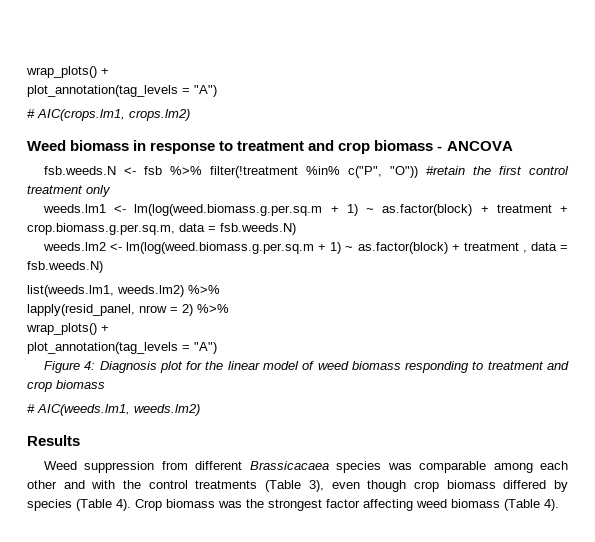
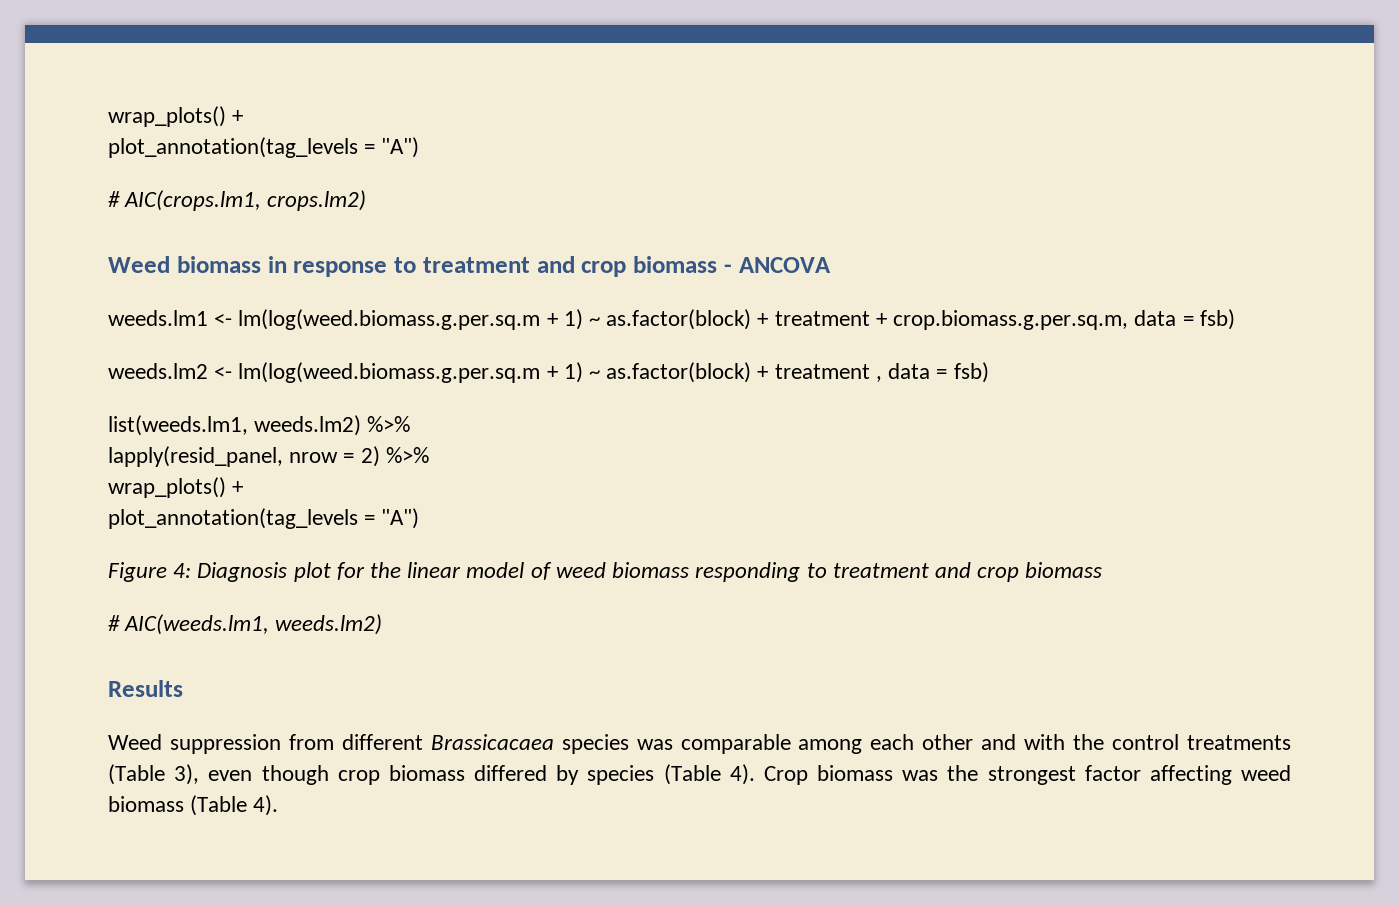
- fsb.weeds.N <- fsb %>% filter(!treatment %in% c("P", "O")) #retain the first control treatment only
- weeds.lm1 <- lm(log(weed.biomass.g.per.sq.m + 1) ~ as.factor(block) + treatment + crop.biomass.g.per.sq.m, data = fsb.weeds.N)
+ weeds.lm1 <- lm(log(weed.biomass.g.per.sq.m + 1) ~ as.factor(block) + treatment + crop.biomass.g.per.sq.m, data = fsb)
- weeds.lm2 <- lm(log(weed.biomass.g.per.sq.m + 1) ~ as.factor(block) + treatment , data = fsb.weeds.N)
+ weeds.lm2 <- lm(log(weed.biomass.g.per.sq.m + 1) ~ as.factor(block) + treatment , data = fsb)

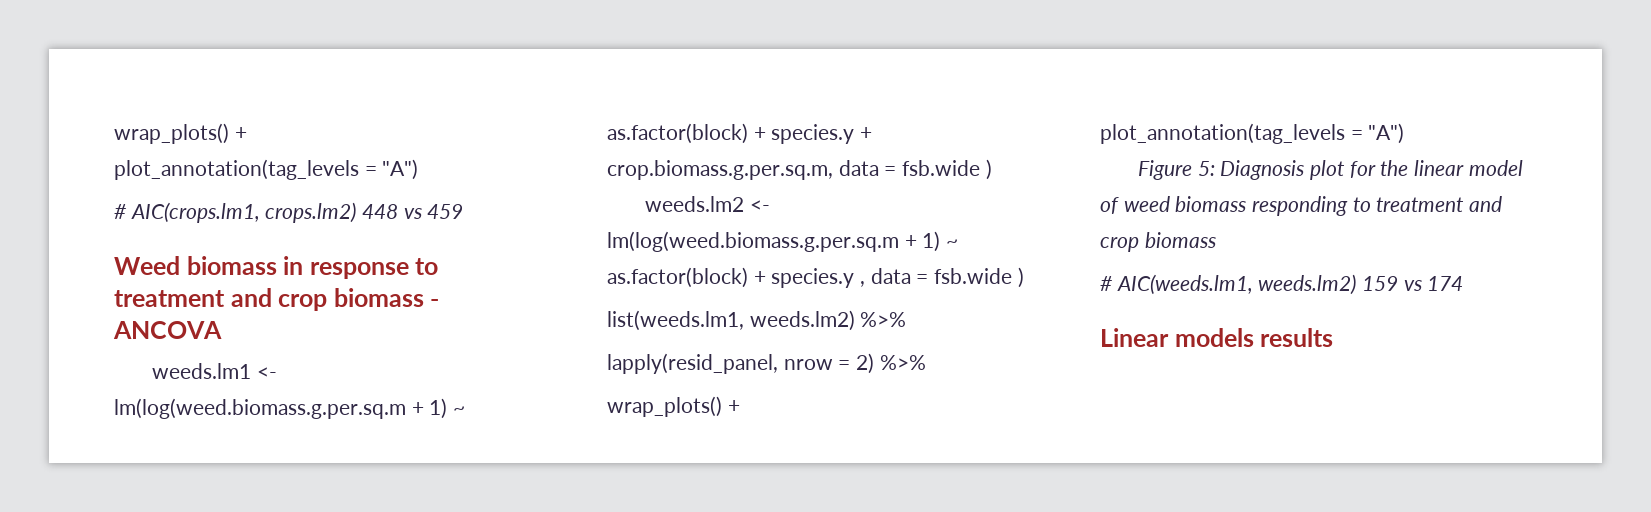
- # AIC(crops.lm1, crops.lm2)
+ # AIC(crops.lm1, crops.lm2) 448 vs 459
- weeds.lm1 <- lm(log(weed.biomass.g.per.sq.m + 1) ~ as.factor(block) + treatment + crop.biomass.g.per.sq.m, data = fsb)
+ weeds.lm1 <- lm(log(weed.biomass.g.per.sq.m + 1) ~ as.factor(block) + species.y + crop.biomass.g.per.sq.m, data = fsb.wide )
- weeds.lm2 <- lm(log(weed.biomass.g.per.sq.m + 1) ~ as.factor(block) + treatment , data = fsb)
+ weeds.lm2 <- lm(log(weed.biomass.g.per.sq.m + 1) ~ as.factor(block) + species.y , data = fsb.wide )
- Figure 4: Diagnosis plot for the linear model of weed biomass responding to treatment and crop biomass
+ Figure 5: Diagnosis plot for the linear model of weed biomass responding to treatment and crop biomass
- # AIC(weeds.lm1, weeds.lm2)
- Results
- Weed suppression from different Brassicacaea species was comparable among each other and with the control treatments (Table 3), even though crop biomass differed by species (Table 4). Crop biomass was the strongest factor affecting weed biomass (Table 4).
+ # AIC(weeds.lm1, weeds.lm2) 159 vs 174
+ Linear models results

